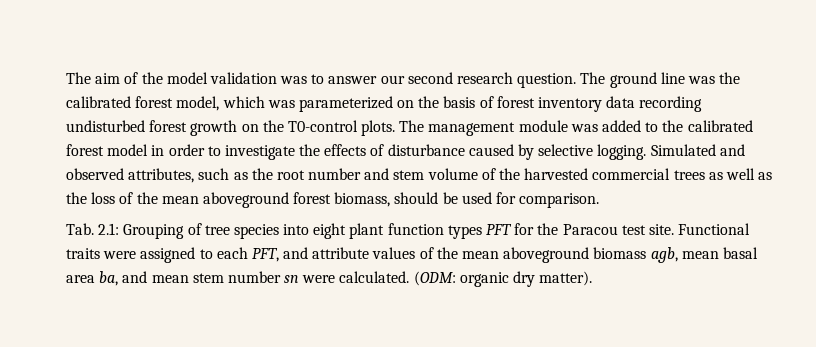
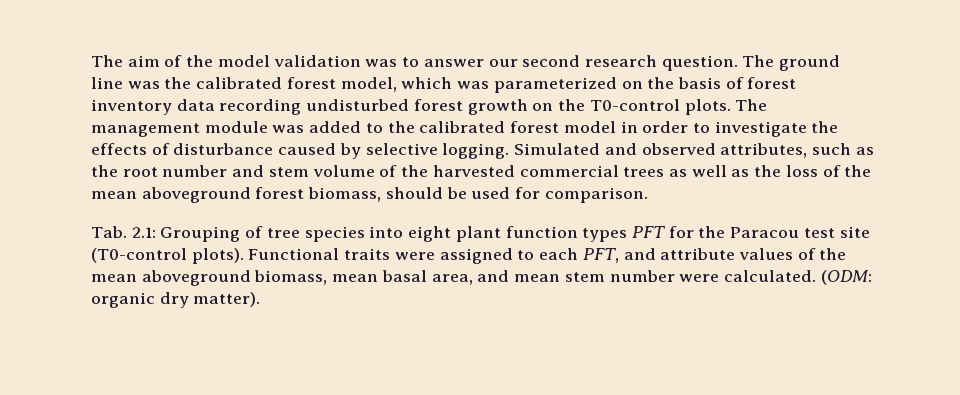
- Tab. 2.1: Grouping of tree species into eight plant function types PFT for the Paracou test site.
+ Tab. 2.1: Grouping of tree species into eight plant function types PFT for the Paracou test site (T0-control plots).
- Functional traits were assigned to each PFT, and attribute values of the mean aboveground biomass agb, mean basal area ba, and mean stem number sn were calculated.
+ Functional traits were assigned to each PFT, and attribute values of the mean aboveground biomass, mean basal area, and mean stem number were calculated.

